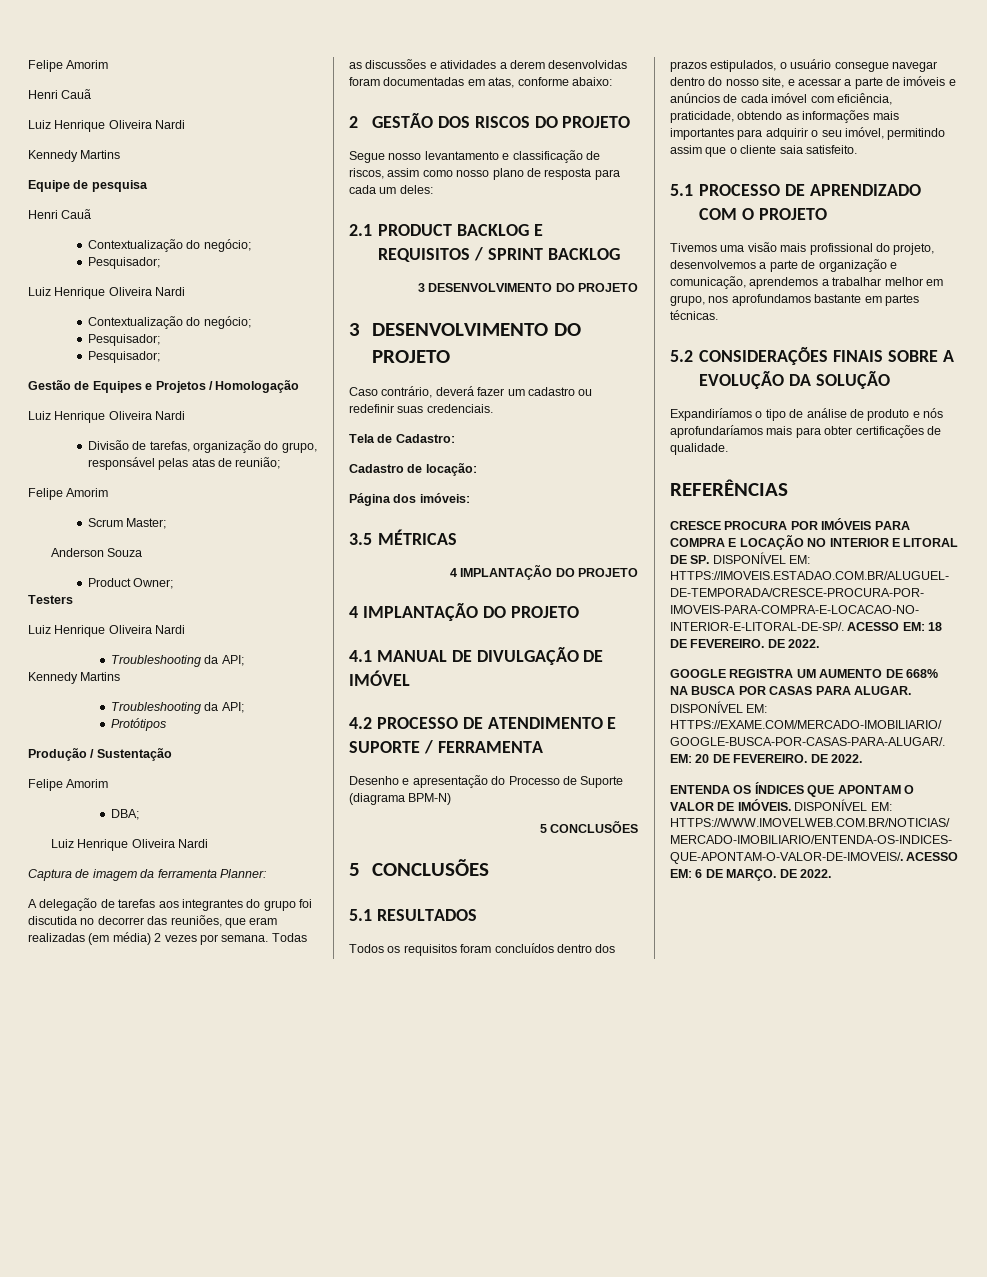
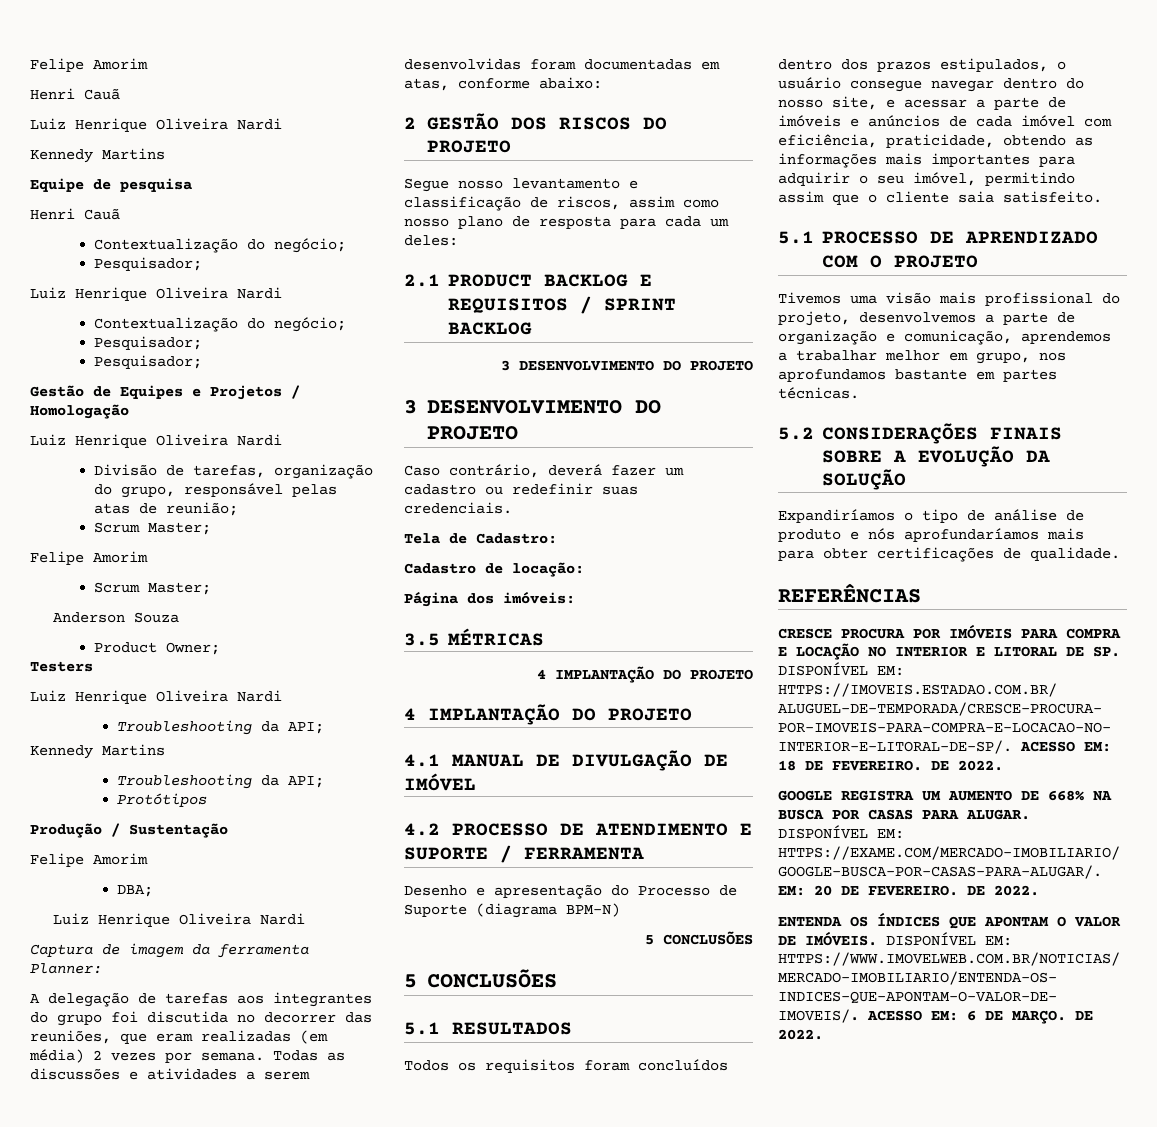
  Divisão de tarefas, organização do grupo, responsável pelas atas de reunião;
+ Scrum Master;
- Todas as discussões e atividades a derem desenvolvidas foram documentadas em atas, conforme abaixo:
+ Todas as discussões e atividades a serem desenvolvidas foram documentadas em atas, conforme abaixo:

